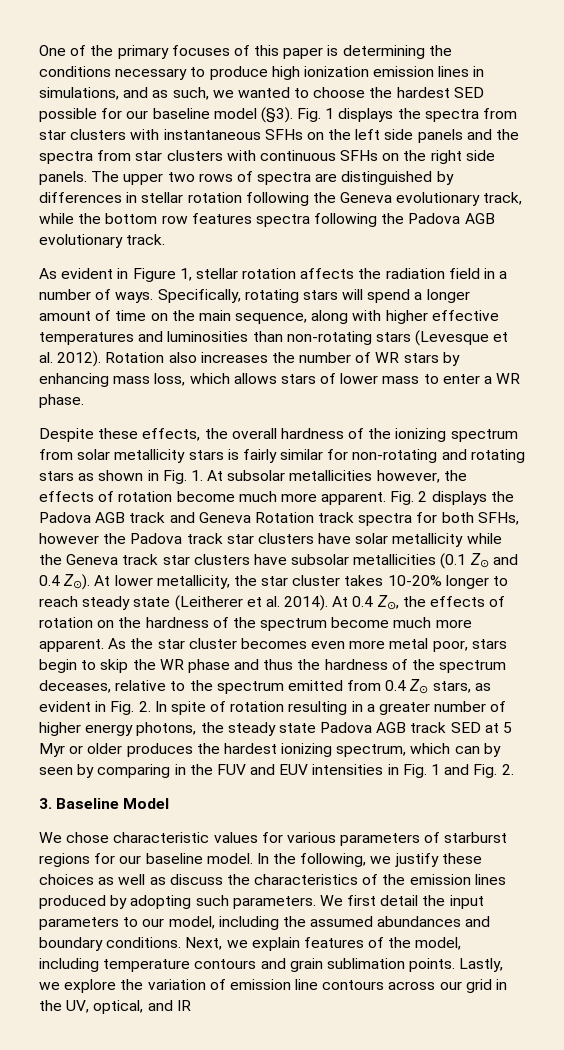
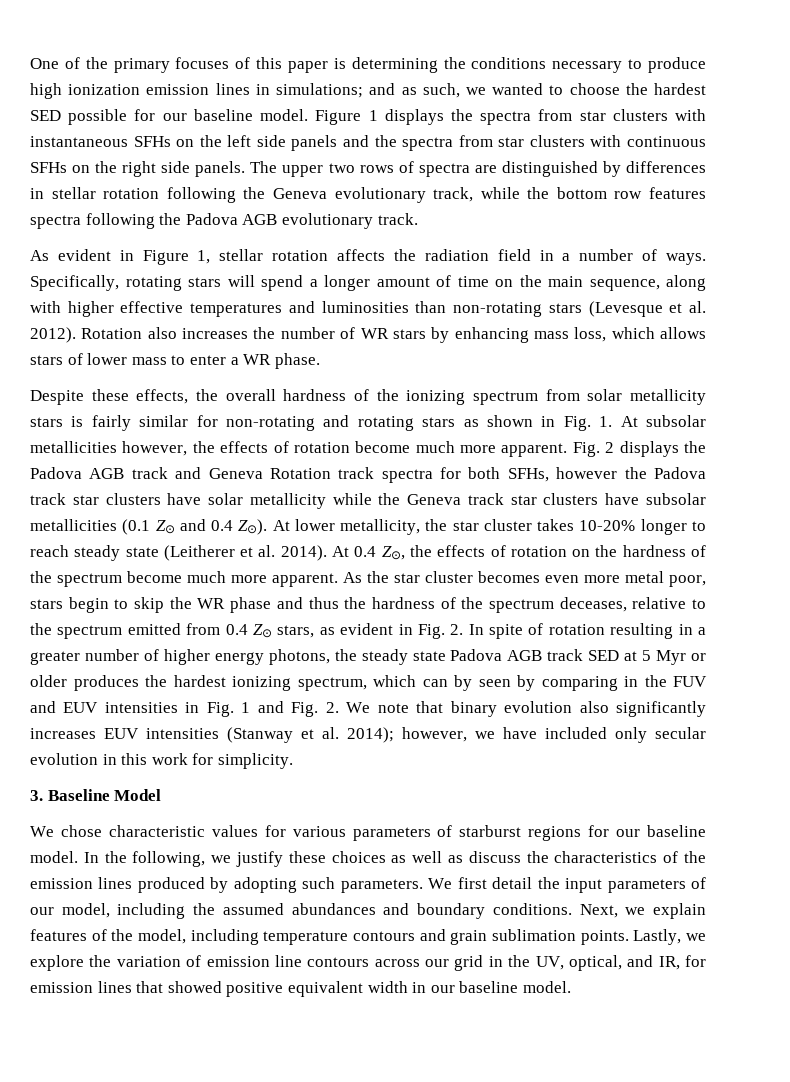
- One of the primary focuses of this paper is determining the conditions necessary to produce high ionization emission lines in simulations, and as such, we wanted to choose the hardest SED possible for our baseline model (§3). Fig. 1 displays the spectra from star clusters with instantaneous SFHs on the left side panels and the spectra from star clusters with continuous SFHs on the right side panels.
+ One of the primary focuses of this paper is determining the conditions necessary to produce high ionization emission lines in simulations; and as such, we wanted to choose the hardest SED possible for our baseline model. Figure 1 displays the spectra from star clusters with instantaneous SFHs on the left side panels and the spectra from star clusters with continuous SFHs on the right side panels.
- As the star cluster becomes even more metal poor, stars begin to skip the WR phase and thus the hardness of the spectrum deceases, relative to the spectrum emitted from 0.4 Z⊙ stars, as evident in Fig. 2. In spite of rotation resulting in a greater number of higher energy photons, the steady state Padova AGB track SED at 5 Myr or older produces the hardest ionizing spectrum, which can by seen by comparing in the FUV and EUV intensities in Fig. 1 and Fig. 2.
+ As the star cluster becomes even more metal poor, stars begin to skip the WR phase and thus the hardness of the spectrum deceases, relative to the spectrum emitted from 0.4 Z⊙ stars, as evident in Fig. 2. In spite of rotation resulting in a greater number of higher energy photons, the steady state Padova AGB track SED at 5 Myr or older produces the hardest ionizing spectrum, which can by seen by comparing in the FUV and EUV intensities in Fig. 1 and Fig. 2. We note that binary evolution also significantly increases EUV intensities (Stanway et al. 2014); however, we have included only secular evolution in this work for simplicity.
- We first detail the input parameters to our model, including the assumed abundances and boundary conditions.
+ We first detail the input parameters of our model, including the assumed abundances and boundary conditions.
- Lastly, we explore the variation of emission line contours across our grid in the UV, optical, and IR
+ Lastly, we explore the variation of emission line contours across our grid in the UV, optical, and IR, for emission lines that showed positive equivalent width in our baseline model.

